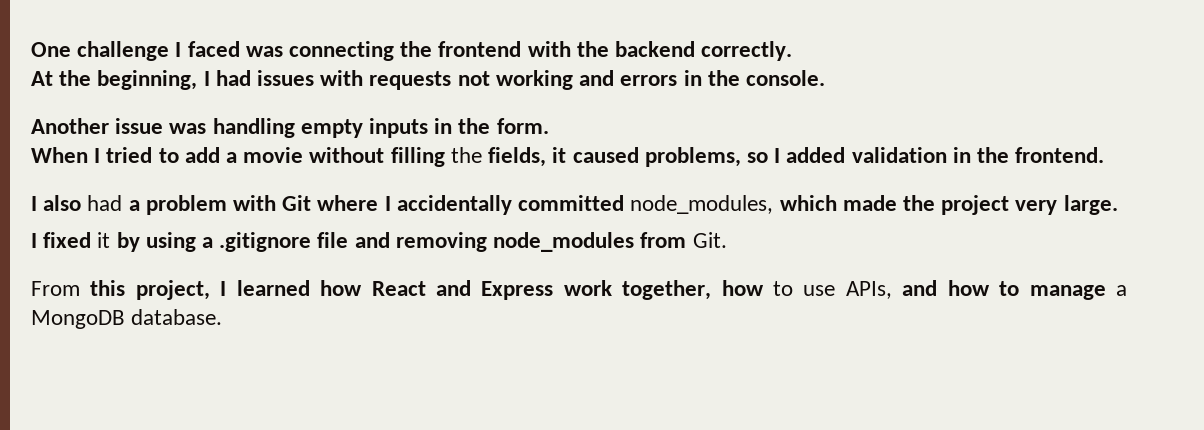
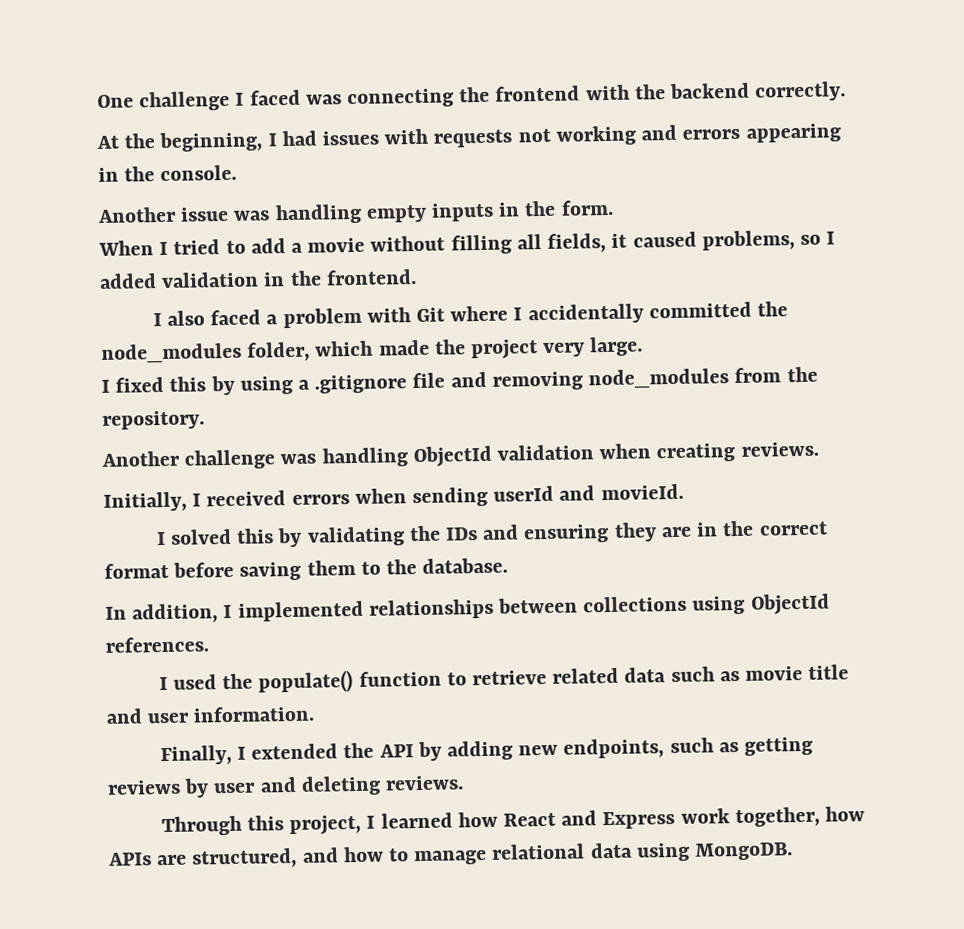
- At the beginning, I had issues with requests not working and errors in the console.
+ At the beginning, I had issues with requests not working and errors appearing in the console.
- When I tried to add a movie without filling the fields, it caused problems, so I added validation in the frontend.
+ When I tried to add a movie without filling all fields, it caused problems, so I added validation in the frontend.
- I also had a problem with Git where I accidentally committed node_modules, which made the project very large.
+ I also faced a problem with Git where I accidentally committed the node_modules folder, which made the project very large.
- I fixed it by using a .gitignore file and removing node_modules from Git.
- From this project, I learned how React and Express work together, how to use APIs, and how to manage a MongoDB database.
+ I fixed this by using a .gitignore file and removing node_modules from the repository.
+ Another challenge was handling ObjectId validation when creating reviews.
+ Initially, I received errors when sending userId and movieId.
+ I solved this by validating the IDs and ensuring they are in the correct format before saving them to the database.
+ In addition, I implemented relationships between collections using ObjectId references.
+ I used the populate() function to retrieve related data such as movie title and user information.
+ Finally, I extended the API by adding new endpoints, such as getting reviews by user and deleting reviews.
+ Through this project, I learned how React and Express work together, how APIs are structured, and how to manage relational data using MongoDB.

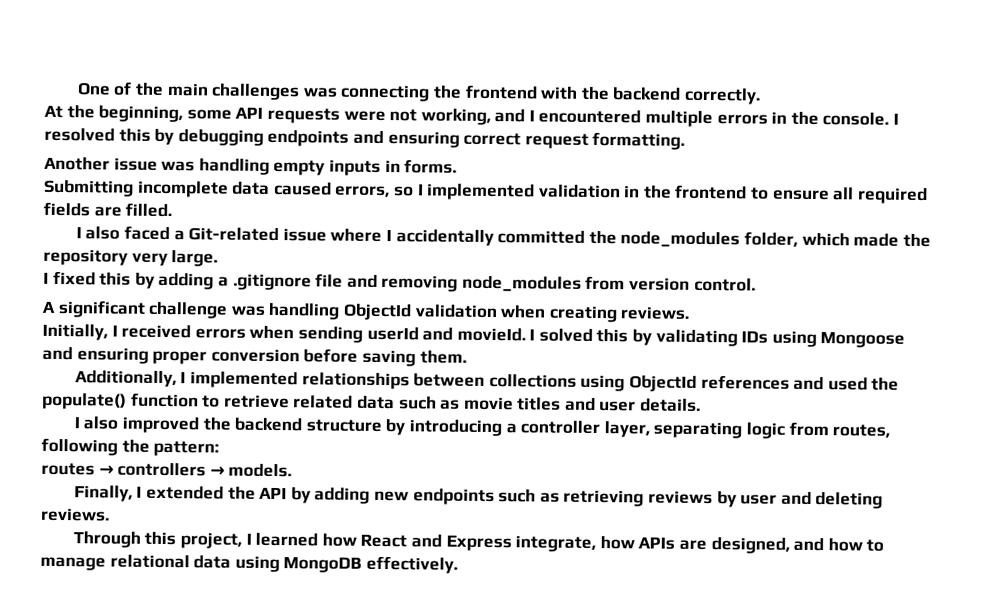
- One challenge I faced was connecting the frontend with the backend correctly.
+ One of the main challenges was connecting the frontend with the backend correctly.
- At the beginning, I had issues with requests not working and errors appearing in the console.
+ At the beginning, some API requests were not working, and I encountered multiple errors in the console. I resolved this by debugging endpoints and ensuring correct request formatting.
- Another issue was handling empty inputs in the form.
- When I tried to add a movie without filling all fields, it caused problems, so I added validation in the frontend.
+ Another issue was handling empty inputs in forms.
+ Submitting incomplete data caused errors, so I implemented validation in the frontend to ensure all required fields are filled.
- I also faced a problem with Git where I accidentally committed the node_modules folder, which made the project very large.
+ I also faced a Git-related issue where I accidentally committed the node_modules folder, which made the repository very large.
- I fixed this by using a .gitignore file and removing node_modules from the repository.
- Another challenge was handling ObjectId validation when creating reviews.
+ I fixed this by adding a .gitignore file and removing node_modules from version control.
+ A significant challenge was handling ObjectId validation when creating reviews.
- Initially, I received errors when sending userId and movieId.
- I solved this by validating the IDs and ensuring they are in the correct format before saving them to the database.
- In addition, I implemented relationships between collections using ObjectId references.
- I used the populate() function to retrieve related data such as movie title and user information.
+ Initially, I received errors when sending userId and movieId. I solved this by validating IDs using Mongoose and ensuring proper conversion before saving them.
+ Additionally, I implemented relationships between collections using ObjectId references and used the populate() function to retrieve related data such as movie titles and user details.
+ I also improved the backend structure by introducing a controller layer, separating logic from routes, following the pattern:
+ routes → controllers → models.
- Finally, I extended the API by adding new endpoints, such as getting reviews by user and deleting reviews.
+ Finally, I extended the API by adding new endpoints such as retrieving reviews by user and deleting reviews.
- Through this project, I learned how React and Express work together, how APIs are structured, and how to manage relational data using MongoDB.
+ Through this project, I learned how React and Express integrate, how APIs are designed, and how to manage relational data using MongoDB effectively.

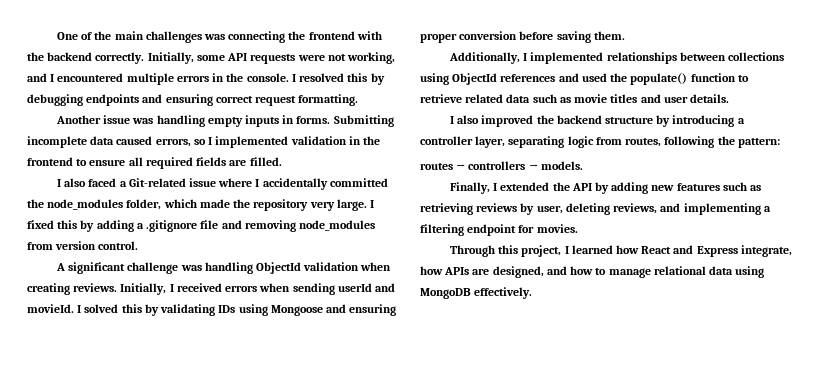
- One of the main challenges was connecting the frontend with the backend correctly.
- At the beginning, some API requests were not working, and I encountered multiple errors in the console.
+ One of the main challenges was connecting the frontend with the backend correctly. Initially, some API requests were not working, and I encountered multiple errors in the console.
- Another issue was handling empty inputs in forms.
- Submitting incomplete data caused errors, so I implemented validation in the frontend to ensure all required fields are filled.
+ Another issue was handling empty inputs in forms. Submitting incomplete data caused errors, so I implemented validation in the frontend to ensure all required fields are filled.
- I also faced a Git-related issue where I accidentally committed the node_modules folder, which made the repository very large.
- I fixed this by adding a .gitignore file and removing node_modules from version control.
+ I also faced a Git-related issue where I accidentally committed the node_modules folder, which made the repository very large. I fixed this by adding a .gitignore file and removing node_modules from version control.
- A significant challenge was handling ObjectId validation when creating reviews.
- Initially, I received errors when sending userId and movieId.
+ A significant challenge was handling ObjectId validation when creating reviews. Initially, I received errors when sending userId and movieId.
- Finally, I extended the API by adding new endpoints such as retrieving reviews by user and deleting reviews.
+ Finally, I extended the API by adding new features such as retrieving reviews by user, deleting reviews, and implementing a filtering endpoint for movies.

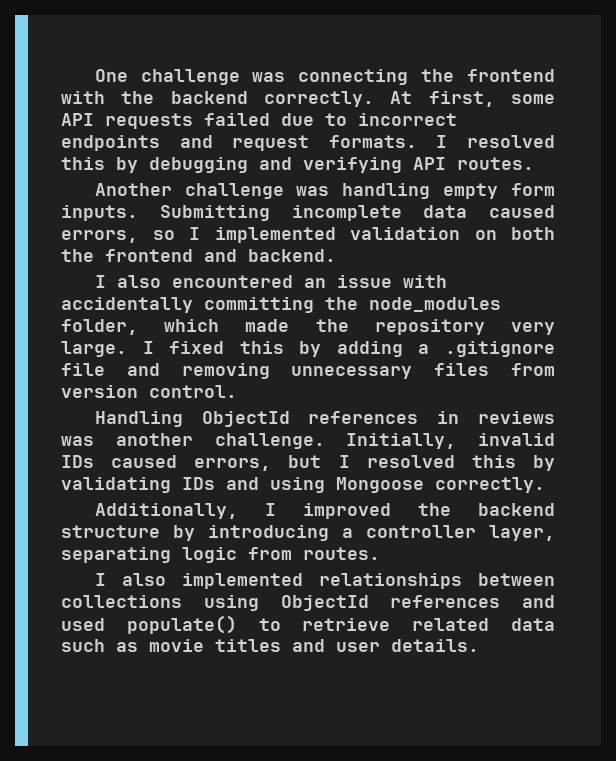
- One of the main challenges was connecting the frontend with the backend correctly.
+ One challenge was connecting the frontend with the backend correctly.
- Initially, some API requests were not working, and I encountered multiple errors in the console.
+ At first, some API requests failed due to incorrect endpoints and request formats.
- I resolved this by debugging endpoints and ensuring correct request formatting.
+ I resolved this by debugging and verifying API routes.
- Another issue was handling empty inputs in forms.
+ Another challenge was handling empty form inputs.
- Submitting incomplete data caused errors, so I implemented validation in the frontend to ensure all required fields are filled.
- I also faced a Git-related issue where I accidentally committed the node_modules folder, which made the repository very large.
+ Submitting incomplete data caused errors, so I implemented validation on both the frontend and backend.
+ I also encountered an issue with accidentally committing the node_modules folder, which made the repository very large.
- I fixed this by adding a .gitignore file and removing node_modules from version control.
+ I fixed this by adding a .gitignore file and removing unnecessary files from version control.
- A significant challenge was handling ObjectId validation when creating reviews. Initially, I received errors when sending userId and movieId. I solved this by validating IDs using Mongoose and ensuring proper conversion before saving them.
- Additionally, I implemented relationships between collections using ObjectId references and used the populate() function to retrieve related data such as movie titles and user details.
- I also improved the backend structure by introducing a controller layer, separating logic from routes, following the pattern:
- routes → controllers → models.
- Finally, I extended the API by adding new features such as retrieving reviews by user, deleting reviews, and implementing a filtering endpoint for movies.
- Through this project, I learned how React and Express integrate, how APIs are designed, and how to manage relational data using MongoDB effectively.
+ Handling ObjectId references in reviews was another challenge. Initially, invalid IDs caused errors, but I resolved this by validating IDs and using Mongoose correctly.
+ Additionally, I improved the backend structure by introducing a controller layer, separating logic from routes.
+ I also implemented relationships between collections using ObjectId references and used populate() to retrieve related data such as movie titles and user details.

